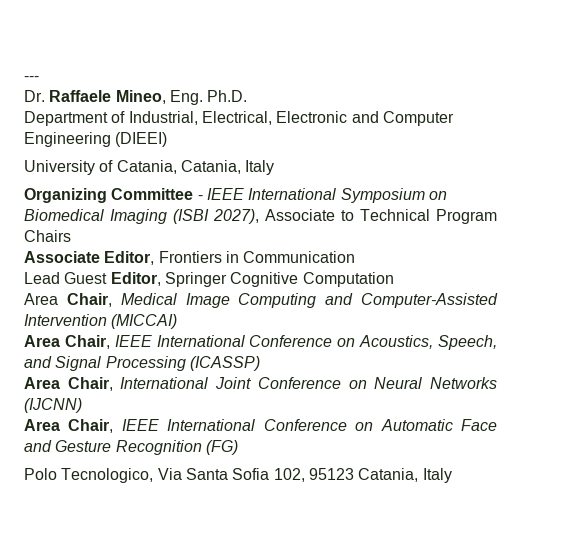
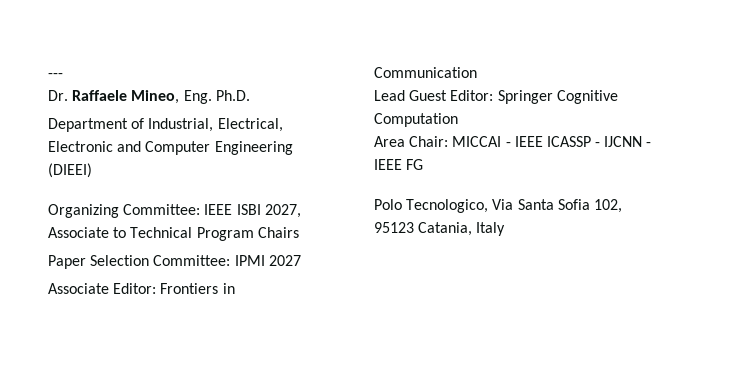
- University of Catania, Catania, Italy
- Organizing Committee - IEEE International Symposium on Biomedical Imaging (ISBI 2027), Associate to Technical Program Chairs
+ Organizing Committee: IEEE ISBI 2027, Associate to Technical Program Chairs
- Associate Editor, Frontiers in Communication
+ Paper Selection Committee: IPMI 2027
+ Associate Editor: Frontiers in Communication
- Lead Guest Editor, Springer Cognitive Computation
+ Lead Guest Editor: Springer Cognitive Computation
- Area Chair, Medical Image Computing and Computer-Assisted Intervention (MICCAI)
- Area Chair, IEEE International Conference on Acoustics, Speech, and Signal Processing (ICASSP)
- Area Chair, International Joint Conference on Neural Networks (IJCNN)
- Area Chair, IEEE International Conference on Automatic Face and Gesture Recognition (FG)
+ Area Chair: MICCAI - IEEE ICASSP - IJCNN - IEEE FG

